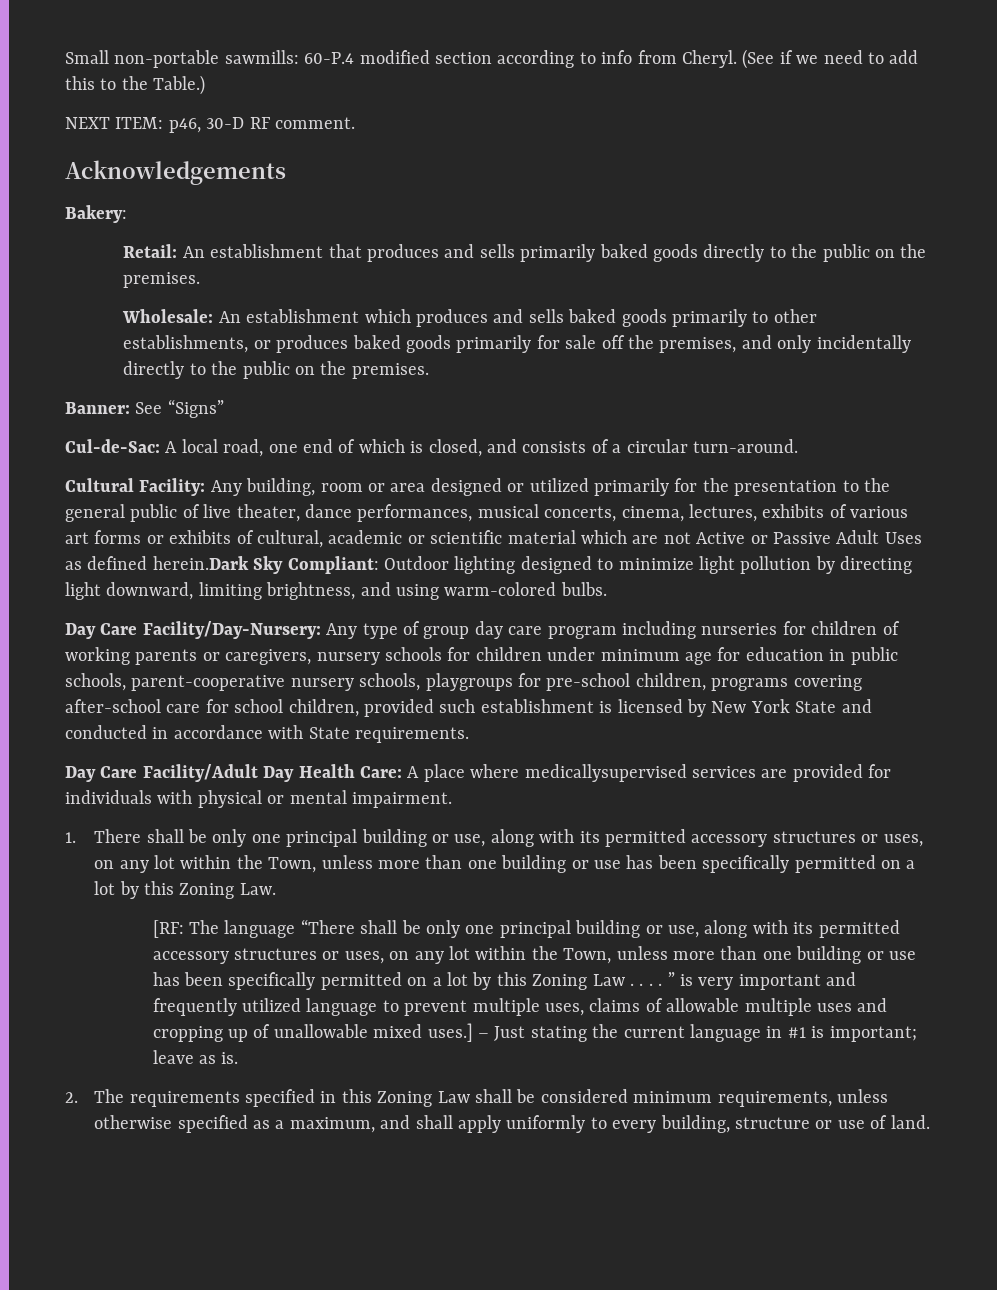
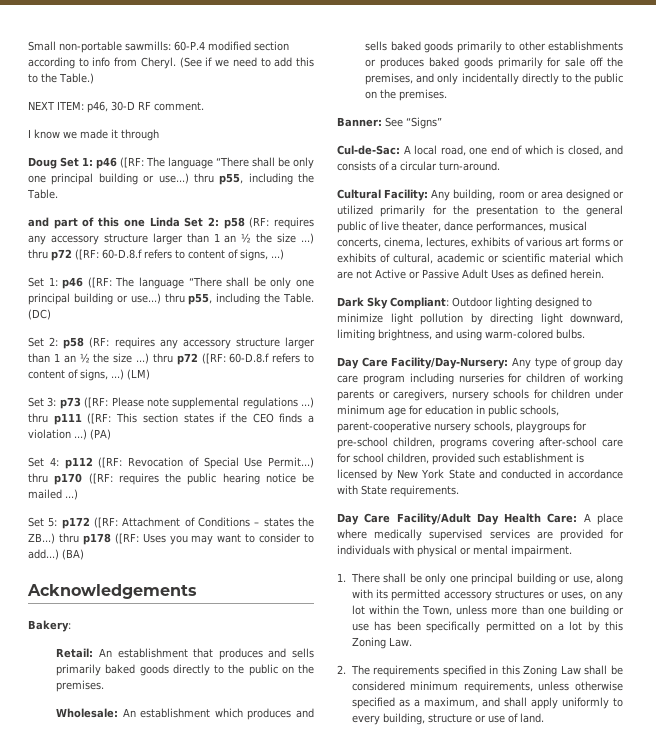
+ I know we made it through
+ Doug Set 1: p46 ([RF: The language “There shall be only one principal building or use...) thru p55, including the Table.
+ and part of this one Linda Set 2: p58 (RF: requires any accessory structure larger than 1 an ½ the size ...) thru p72 ([RF: 60-D.8.f refers to content of signs, ...)
+ Set 1: p46 ([RF: The language “There shall be only one principal building or use...) thru p55, including the Table. (DC)
+ Set 2: p58 (RF: requires any accessory structure larger than 1 an ½ the size ...) thru p72 ([RF: 60-D.8.f refers to content of signs, ...) (LM)
+ Set 3: p73 ([RF: Please note supplemental regulations ...) thru p111 ([RF: This section states if the CEO finds a violation ...) (PA)
+ Set 4: p112 ([RF: Revocation of Special Use Permit...) thru p170 ([RF: requires the public hearing notice be mailed ...)
+ Set 5: p172 ([RF: Attachment of Conditions – states the ZB...) thru p178 ([RF: Uses you may want to consider to add...) (BA)
- Wholesale: An establishment which produces and sells baked goods primarily to other establishments, or produces baked goods primarily for sale off the premises, and only incidentally directly to the public on the premises.
+ Wholesale: An establishment which produces and sells baked goods primarily to other establishments or produces baked goods primarily for sale off the premises, and only incidentally directly to the public on the premises.
- Any building, room or area designed or utilized primarily for the presentation to the general public of live theater, dance performances, musical concerts, cinema, lectures, exhibits of various art forms or exhibits of cultural, academic or scientific material which are not Active or Passive Adult Uses as defined herein.Dark Sky Compliant:
+ Any building, room or area designed or utilized primarily for the presentation to the general public of live theater, dance performances, musical concerts, cinema, lectures, exhibits of various art forms or exhibits of cultural, academic or scientific material which are not Active or Passive Adult Uses as defined herein.
+ Dark Sky Compliant:
- Day Care Facility/Adult Day Health Care: A place where medicallysupervised services are provided for individuals with physical or mental impairment.
+ Day Care Facility/Adult Day Health Care: A place where medically supervised services are provided for individuals with physical or mental impairment.
- [RF: The language “There shall be only one principal building or use, along with its permitted accessory structures or uses, on any lot within the Town, unless more than one building or use has been specifically permitted on a lot by this Zoning Law . . . . ” is very important and frequently utilized language to prevent multiple uses, claims of allowable multiple uses and cropping up of unallowable mixed uses.] – Just stating the current language in #1 is important; leave as is.

